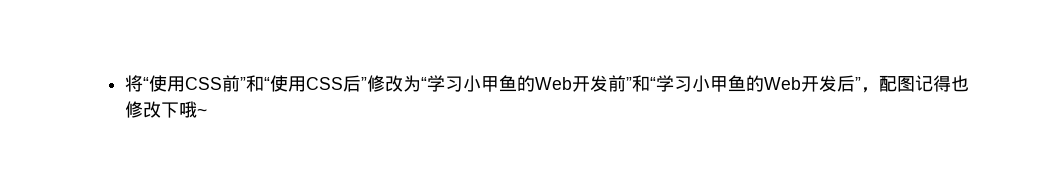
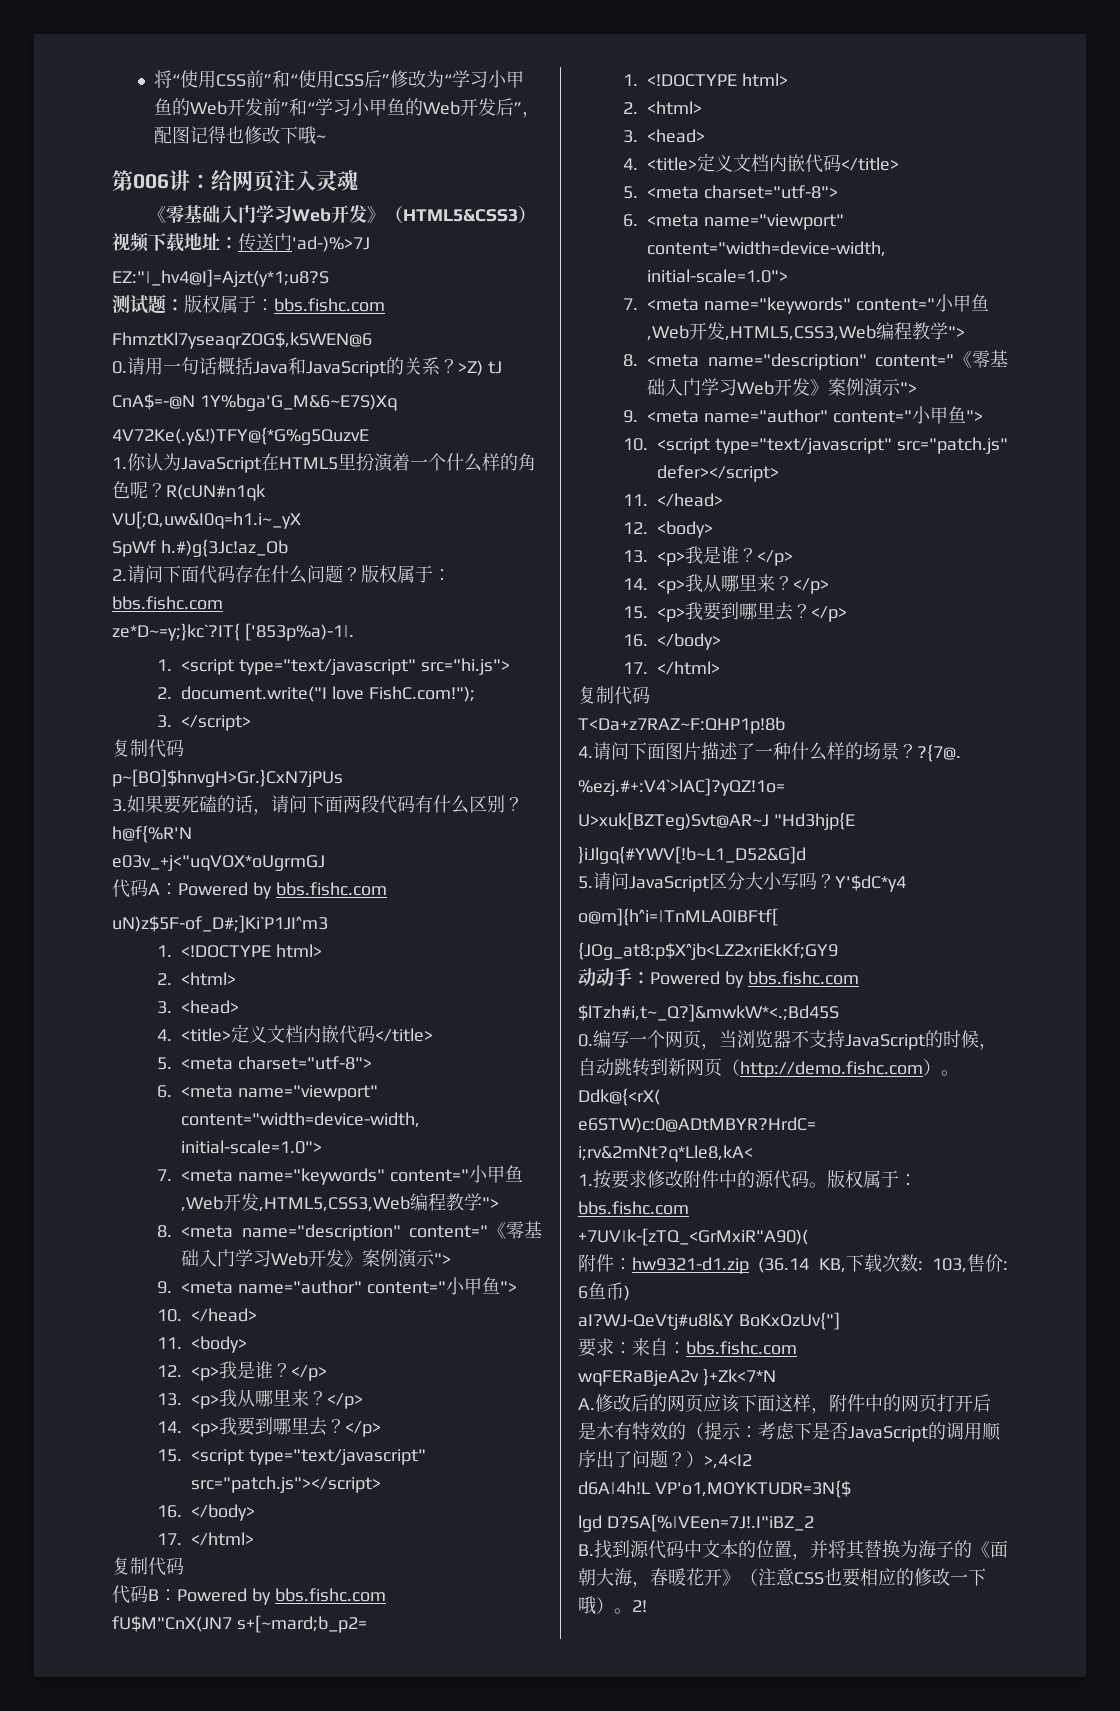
+ 第006讲：给网页注入灵魂
+ 《零基础入门学习Web开发》（HTML5&CSS3）视频下载地址：传送门'ad-)%>7J
+ EZ:"|_hv4@I]=Ajzt(y*1;u8?S
+ 测试题：版权属于：bbs.fishc.com
+ FhmztKl7yseaqrZOG$,kSWEN@6
+ 0.请用一句话概括Java和JavaScript的关系？>Z) tJ
+ CnA$=-@N 1Y%bga'G_M&6~E7S)Xq
+ 4V72Ke(.y&!)TFY@{*G%g5QuzvE
+ 1.你认为JavaScript在HTML5里扮演着一个什么样的角色呢？R(cUN#n1qk
+ VU[;Q,uw&I0q=h1.i~_yX
+ SpWf h.#)g{3Jc!az_Ob
+ 2.请问下面代码存在什么问题？版权属于：bbs.fishc.com
+ ze*D~=y;}kc`?IT{ ['853p%a)-1|.
+ 1. <script type="text/javascript" src="hi.js">
+ 2. document.write("I love FishC.com!");
+ 3. </script>
+ 复制代码
+ p~[BO]$hnvgH>Gr.}CxN7jPUs
+ 3.如果要死磕的话，请问下面两段代码有什么区别？h@f{%R'N
+ e03v_+j<"uqVOX*oUgrmGJ
+ 代码A：Powered by bbs.fishc.com
+ uN)z$5F-of_D#;]Ki`P1JI^m3
+ 1. <!DOCTYPE html>
+ 2. <html>
+ 3. <head>
+ 4. <title>定义文档内嵌代码</title>
+ 5. <meta charset="utf-8">
+ 6. <meta name="viewport" content="width=device-width, initial-scale=1.0">
+ 7. <meta name="keywords" content="小甲鱼,Web开发,HTML5,CSS3,Web编程教学">
+ 8. <meta name="description" content="《零基础入门学习Web开发》案例演示">
+ 9. <meta name="author" content="小甲鱼">
+ 10. </head>
+ 11. <body>
+ 12. <p>我是谁？</p>
+ 13. <p>我从哪里来？</p>
+ 14. <p>我要到哪里去？</p>
+ 15. <script type="text/javascript" src="patch.js"></script>
+ 16. </body>
+ 17. </html>
+ 复制代码
+ 代码B：Powered by bbs.fishc.com
+ fU$M"CnX(JN7 s+[~mard;b_p2=
+ 1. <!DOCTYPE html>
+ 2. <html>
+ 3. <head>
+ 4. <title>定义文档内嵌代码</title>
+ 5. <meta charset="utf-8">
+ 6. <meta name="viewport" content="width=device-width, initial-scale=1.0">
+ 7. <meta name="keywords" content="小甲鱼,Web开发,HTML5,CSS3,Web编程教学">
+ 8. <meta name="description" content="《零基础入门学习Web开发》案例演示">
+ 9. <meta name="author" content="小甲鱼">
+ 10. <script type="text/javascript" src="patch.js" defer></script>
+ 11. </head>
+ 12. <body>
+ 13. <p>我是谁？</p>
+ 14. <p>我从哪里来？</p>
+ 15. <p>我要到哪里去？</p>
+ 16. </body>
+ 17. </html>
+ 复制代码
+ T<Da+z7RAZ~F:QHP1p!8b
+ 4.请问下面图片描述了一种什么样的场景？?{7@.
+ %ezj.#+:V4`>lAC]?yQZ!1o=
+ U>xuk[BZTeg)Svt@AR~J "Hd3hjp{E
+ }iJlgq{#YWV[!b~L1_D52&G]d
+ 5.请问JavaScript区分大小写吗？Y'$dC*y4
+ o@m]{h^i=|TnMLA0IBFtf[
+ {JOg_at8:p$X^jb<LZ2xriEkKf;GY9
+ 动动手：Powered by bbs.fishc.com
+ $lTzh#i,t~_Q?]&mwkW*<.;Bd45S
+ 0.编写一个网页，当浏览器不支持JavaScript的时候，自动跳转到新网页（http://demo.fishc.com）。Ddk@{<rX(
+ e6STW)c:0@ADtMBYR?HrdC=
+ i;rv&2mNt?q*Lle8,kA<
+ 1.按要求修改附件中的源代码。版权属于：bbs.fishc.com
+ +7UV|k-[zTQ_<GrMxiR"A90)(
+ 附件：hw9321-d1.zip (36.14 KB,下载次数: 103,售价: 6鱼币)
+ aI?WJ-QeVtj#u8l&Y BoKxOzUv{"]
+ 要求：来自：bbs.fishc.com
+ wqFERaBjeA2v }+Zk<7*N
+ A.修改后的网页应该下面这样，附件中的网页打开后是木有特效的（提示：考虑下是否JavaScript的调用顺序出了问题？）>,4<I2
+ d6A|4h!L VP'o1,MOYKTUDR=3N{$
+ lgd D?SA[%|VEen=7J!.I"iBZ_2
+ B.找到源代码中文本的位置，并将其替换为海子的《面朝大海，春暖花开》（注意CSS也要相应的修改一下哦）。2!

